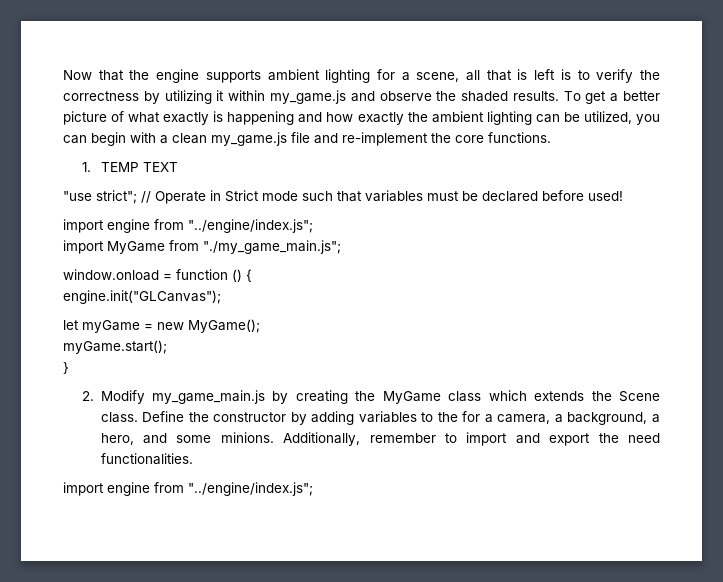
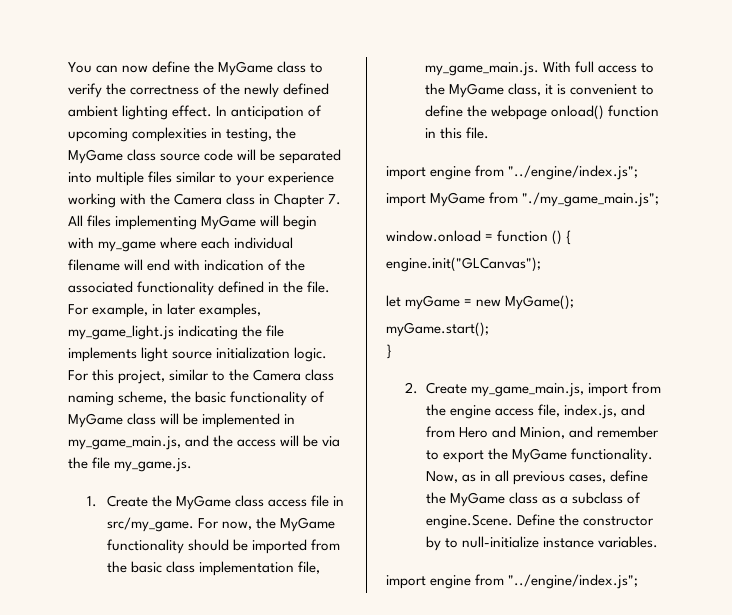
- Now that the engine supports ambient lighting for a scene, all that is left is to verify the correctness by utilizing it within my_game.js and observe the shaded results. To get a better picture of what exactly is happening and how exactly the ambient lighting can be utilized, you can begin with a clean my_game.js file and re-implement the core functions.
- 1. TEMP TEXT
- "use strict"; // Operate in Strict mode such that variables must be declared before used!
+ You can now define the MyGame class to verify the correctness of the newly defined ambient lighting effect. In anticipation of upcoming complexities in testing, the MyGame class source code will be separated into multiple files similar to your experience working with the Camera class in Chapter 7. All files implementing MyGame will begin with my_game where each individual filename will end with indication of the associated functionality defined in the file. For example, in later examples, my_game_light.js indicating the file implements light source initialization logic. For this project, similar to the Camera class naming scheme, the basic functionality of MyGame class will be implemented in my_game_main.js, and the access will be via the file my_game.js.
+ 1. Create the MyGame class access file in src/my_game. For now, the MyGame functionality should be imported from the basic class implementation file, my_game_main.js. With full access to the MyGame class, it is convenient to define the webpage onload() function in this file.
- 2. Modify my_game_main.js by creating the MyGame class which extends the Scene class. Define the constructor by adding variables to the for a camera, a background, a hero, and some minions. Additionally, remember to import and export the need functionalities.
+ 2. Create my_game_main.js, import from the engine access file, index.js, and from Hero and Minion, and remember to export the MyGame functionality. Now, as in all previous cases, define the MyGame class as a subclass of engine.Scene. Define the constructor by to null-initialize instance variables.

